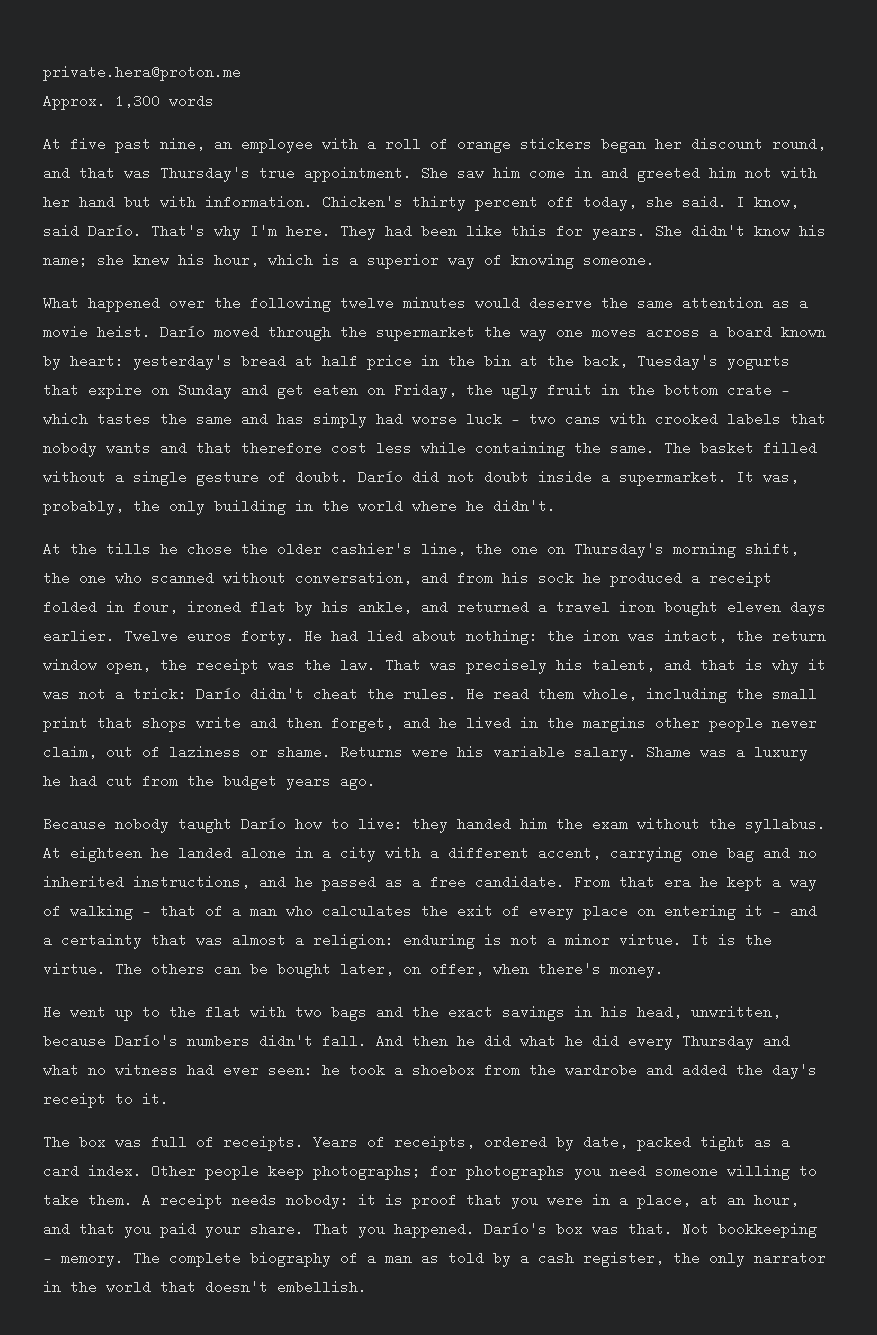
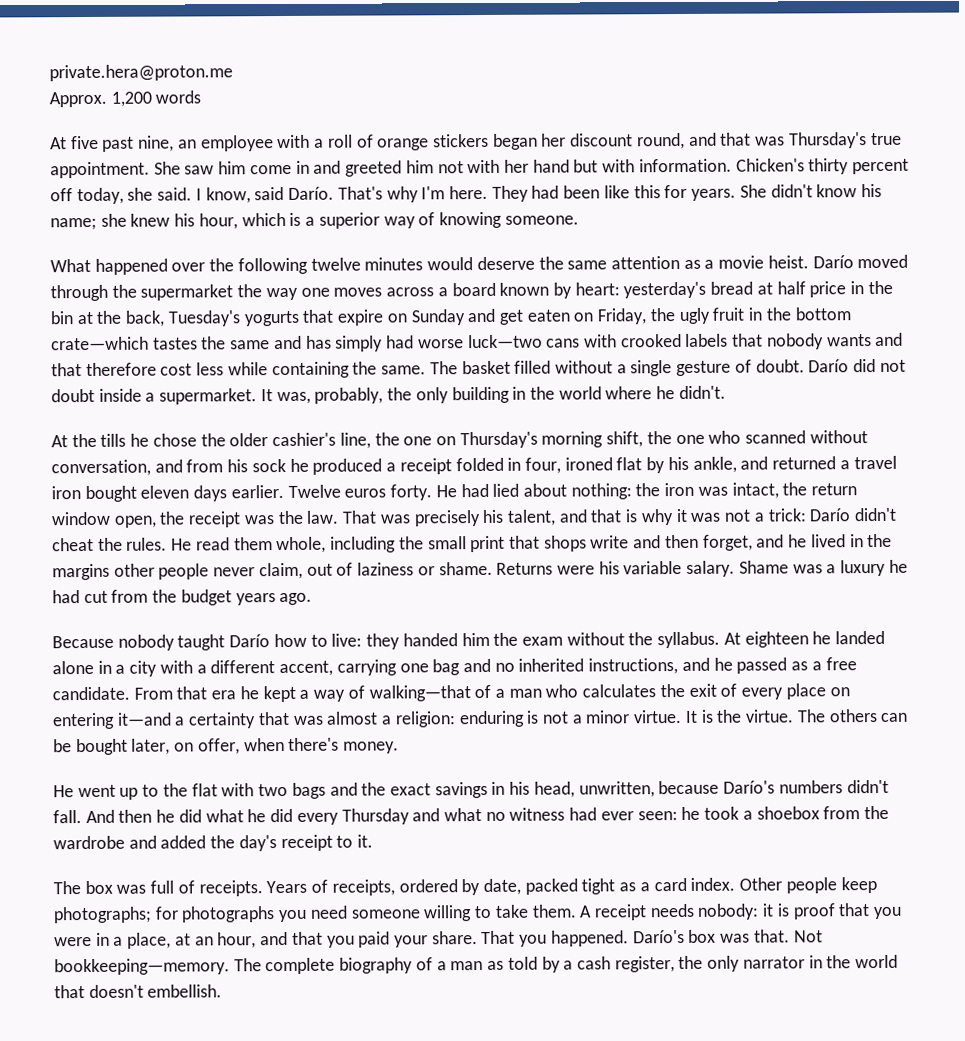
- Approx. 1,300 words
+ Approx. 1,200 words
- yesterday's bread at half price in the bin at the back, Tuesday's yogurts that expire on Sunday and get eaten on Friday, the ugly fruit in the bottom crate — which tastes the same and has simply had worse luck — two cans with crooked labels that nobody wants and that therefore cost less while containing the same.
+ yesterday's bread at half price in the bin at the back, Tuesday's yogurts that expire on Sunday and get eaten on Friday, the ugly fruit in the bottom crate—which tastes the same and has simply had worse luck—two cans with crooked labels that nobody wants and that therefore cost less while containing the same.
- From that era he kept a way of walking — that of a man who calculates the exit of every place on entering it — and a certainty that was almost a religion: enduring is not a minor virtue.
+ From that era he kept a way of walking—that of a man who calculates the exit of every place on entering it—and a certainty that was almost a religion: enduring is not a minor virtue.
- Not bookkeeping — memory.
+ Not bookkeeping—memory.

